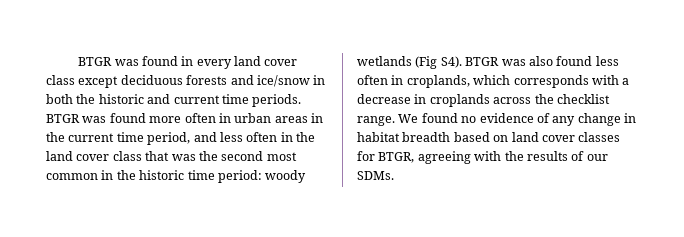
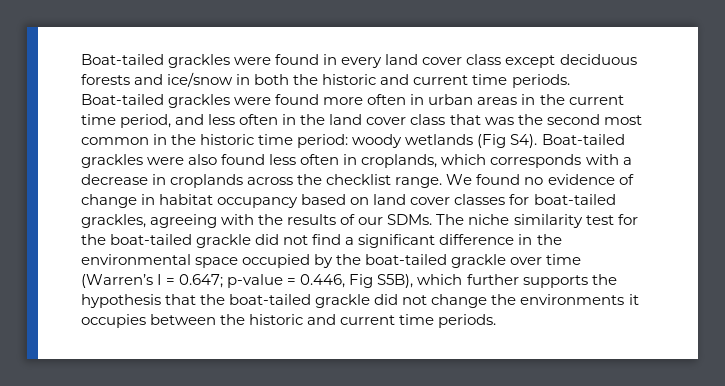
- BTGR was found in every land cover class except deciduous forests and ice/snow in both the historic and current time periods.
+ Boat-tailed grackles were found in every land cover class except deciduous forests and ice/snow in both the historic and current time periods.
- BTGR was found more often in urban areas in the current time period, and less often in the land cover class that was the second most common in the historic time period: woody wetlands (Fig S4). BTGR was also found less often in croplands, which corresponds with a decrease in croplands across the checklist range.
+ Boat-tailed grackles were found more often in urban areas in the current time period, and less often in the land cover class that was the second most common in the historic time period: woody wetlands (Fig S4). Boat-tailed grackles were also found less often in croplands, which corresponds with a decrease in croplands across the checklist range.
- We found no evidence of any change in habitat breadth based on land cover classes for BTGR, agreeing with the results of our SDMs.
+ We found no evidence of change in habitat occupancy based on land cover classes for boat-tailed grackles, agreeing with the results of our SDMs.
+ The niche similarity test for the boat-tailed grackle did not find a significant difference in the environmental space occupied by the boat-tailed grackle over time (Warren’s I = 0.647; p-value = 0.446, Fig S5B), which further supports the hypothesis that the boat-tailed grackle did not change the environments it occupies between the historic and current time periods.

